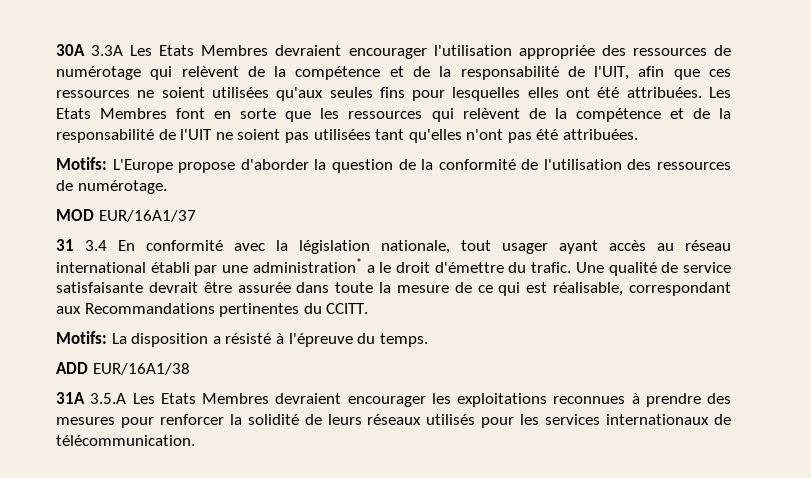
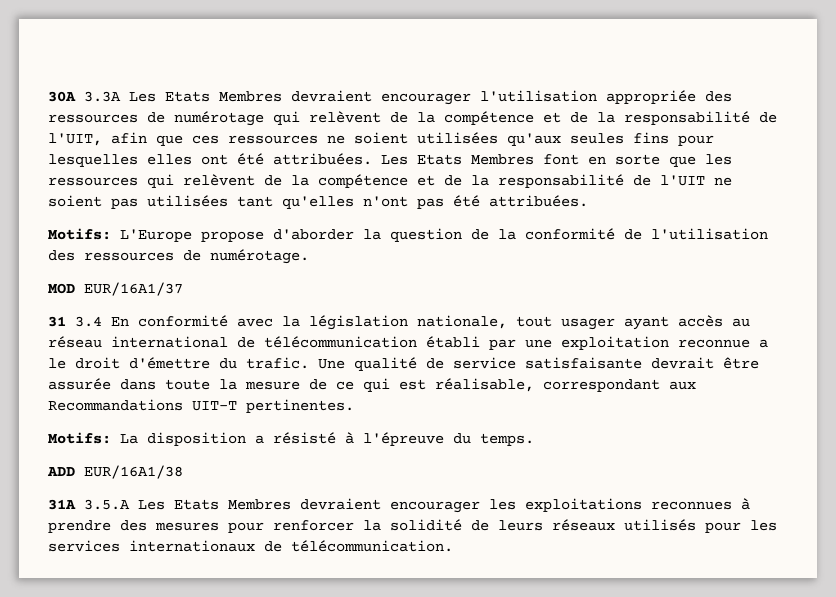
- 31 3.4 En conformité avec la législation nationale, tout usager ayant accès au réseau international établi par une administration* a le droit d'émettre du trafic.
+ 31 3.4 En conformité avec la législation nationale, tout usager ayant accès au réseau international de télécommunication établi par une exploitation reconnue a le droit d'émettre du trafic.
- Une qualité de service satisfaisante devrait être assurée dans toute la mesure de ce qui est réalisable, correspondant aux Recommandations pertinentes du CCITT.
+ Une qualité de service satisfaisante devrait être assurée dans toute la mesure de ce qui est réalisable, correspondant aux Recommandations UIT-T pertinentes.

